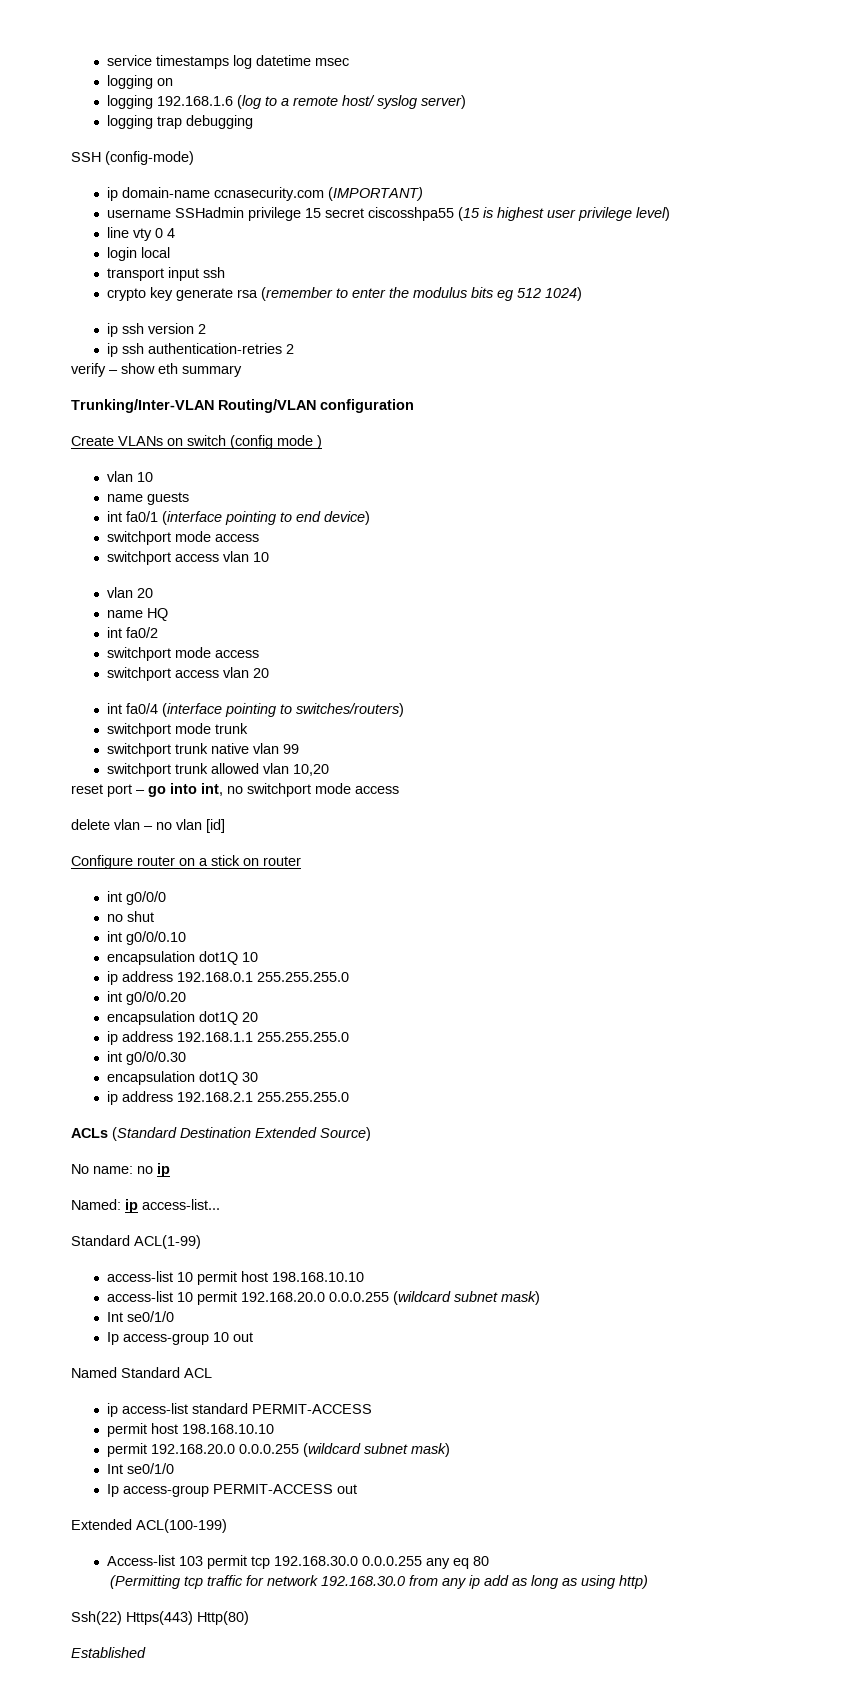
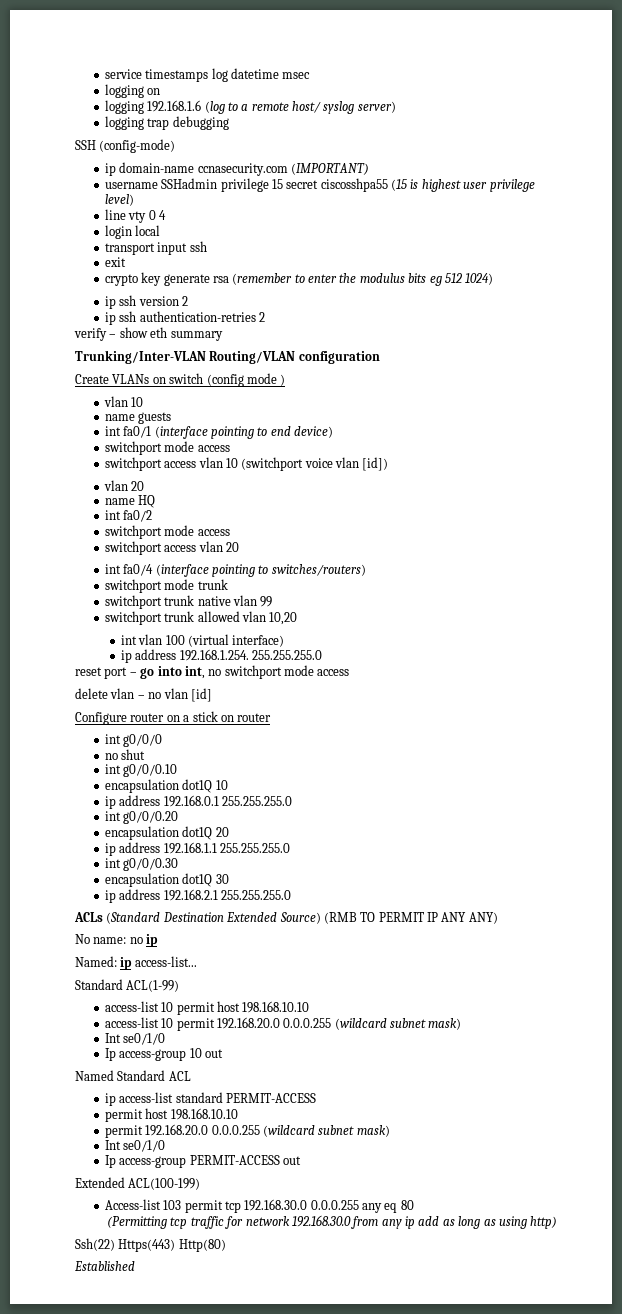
+ exit
- switchport access vlan 10
+ switchport access vlan 10 (switchport voice vlan [id])
+ int vlan 100 (virtual interface)
+ ip address 192.168.1.254. 255.255.255.0
- ACLs (Standard Destination Extended Source)
+ ACLs (Standard Destination Extended Source) (RMB TO PERMIT IP ANY ANY)

